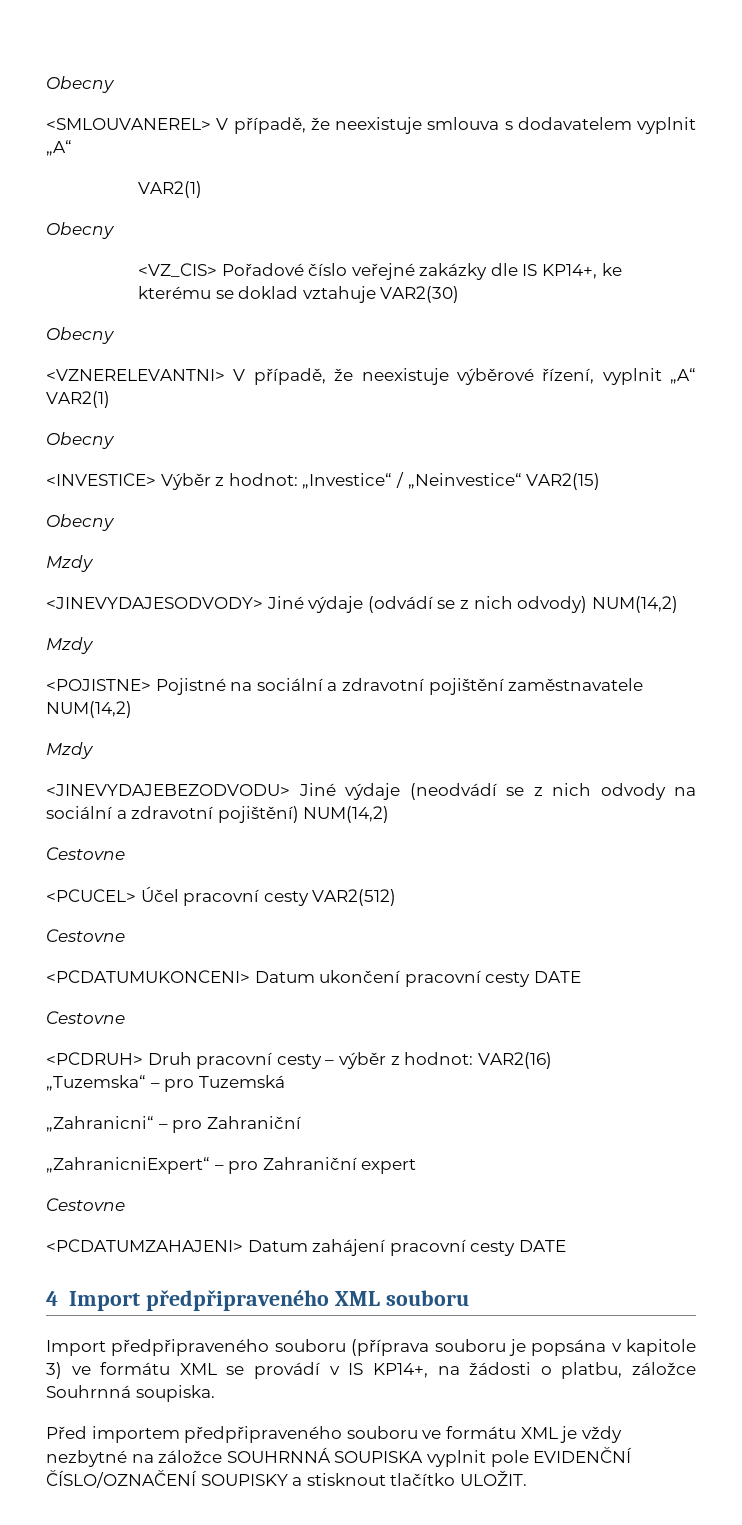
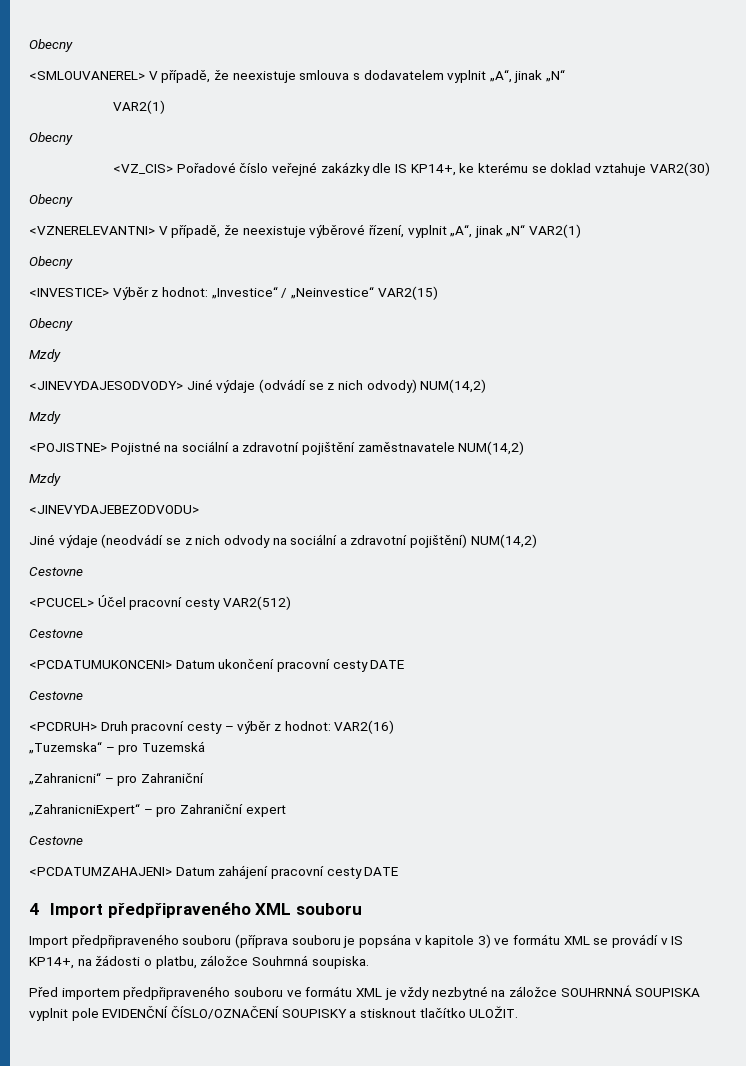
- <SMLOUVANEREL> V případě, že neexistuje smlouva s dodavatelem vyplnit „A“
+ <SMLOUVANEREL> V případě, že neexistuje smlouva s dodavatelem vyplnit „A“, jinak „N“
- <VZNERELEVANTNI> V případě, že neexistuje výběrové řízení, vyplnit „A“ VAR2(1)
+ <VZNERELEVANTNI> V případě, že neexistuje výběrové řízení, vyplnit „A“, jinak „N“ VAR2(1)
- <JINEVYDAJEBEZODVODU> Jiné výdaje (neodvádí se z nich odvody na sociální a zdravotní pojištění) NUM(14,2)
+ <JINEVYDAJEBEZODVODU>
+ Jiné výdaje (neodvádí se z nich odvody na sociální a zdravotní pojištění) NUM(14,2)

